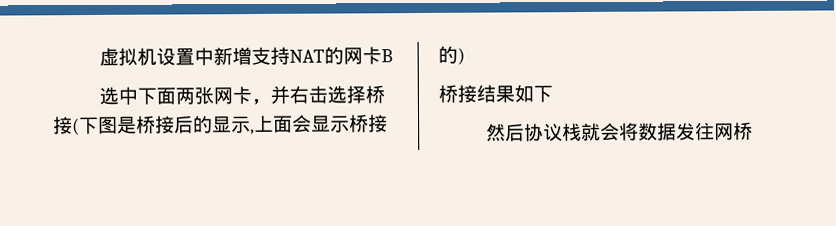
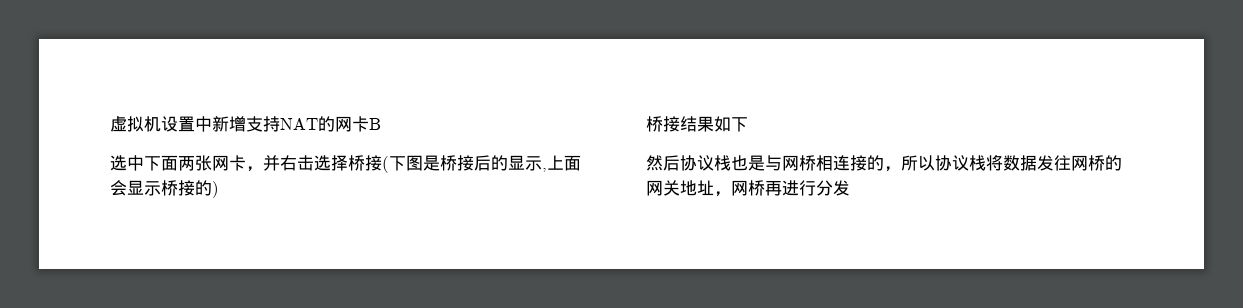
- 然后协议栈就会将数据发往网桥
+ 然后协议栈也是与网桥相连接的，所以协议栈将数据发往网桥的网关地址，网桥再进行分发

